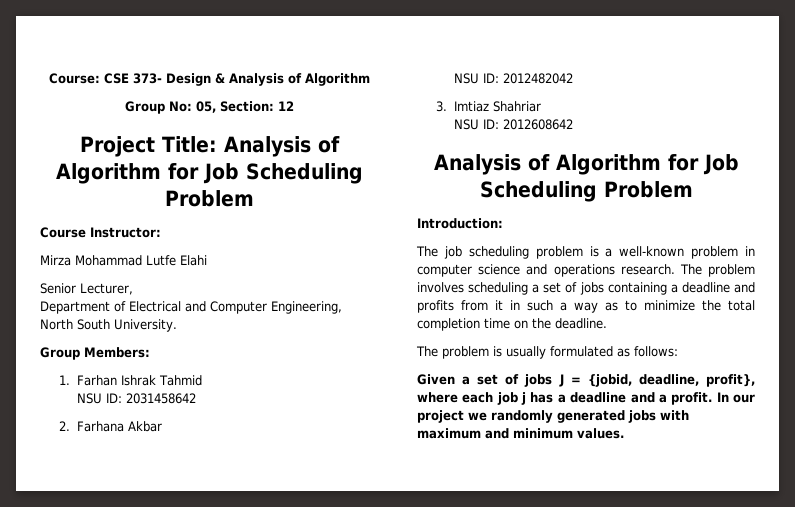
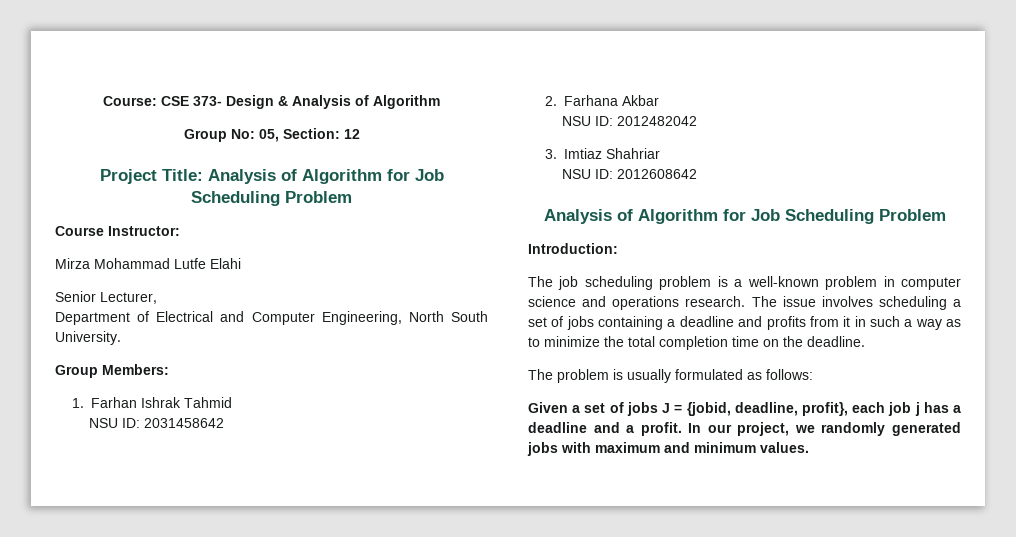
- The problem involves scheduling a set of jobs containing a deadline and profits from it in such a way as to minimize the total completion time on the deadline.
+ The issue involves scheduling a set of jobs containing a deadline and profits from it in such a way as to minimize the total completion time on the deadline.
- Given a set of jobs J = {jobid, deadline, profit}, where each job j has a deadline and a profit.
+ Given a set of jobs J = {jobid, deadline, profit}, each job j has a deadline and a profit.
- In our project we randomly generated jobs with maximum and minimum values.
+ In our project, we randomly generated jobs with maximum and minimum values.

